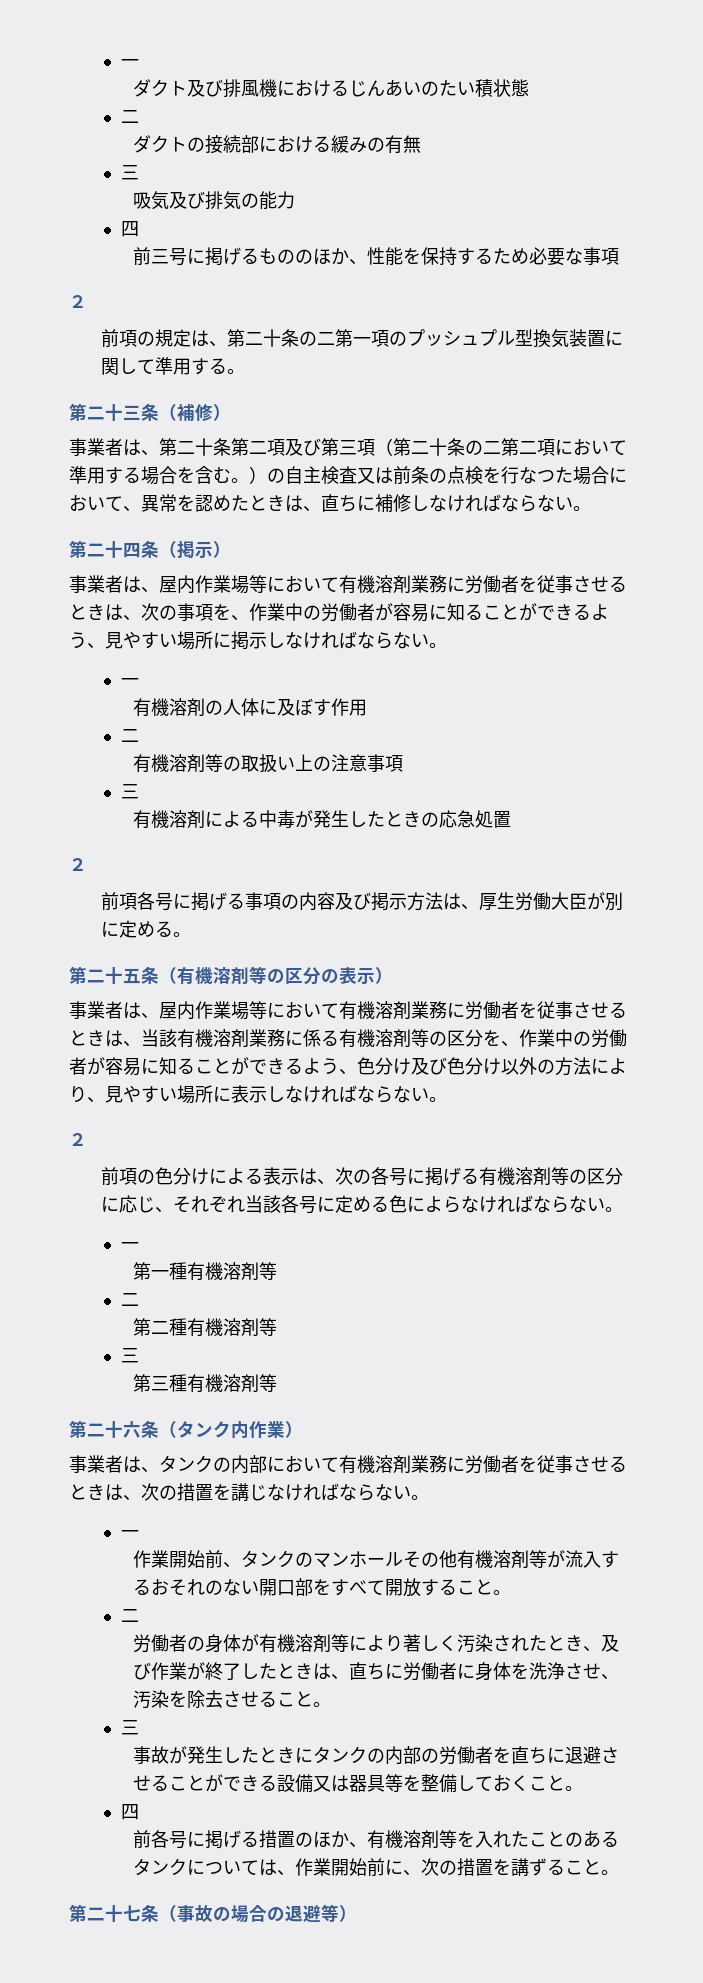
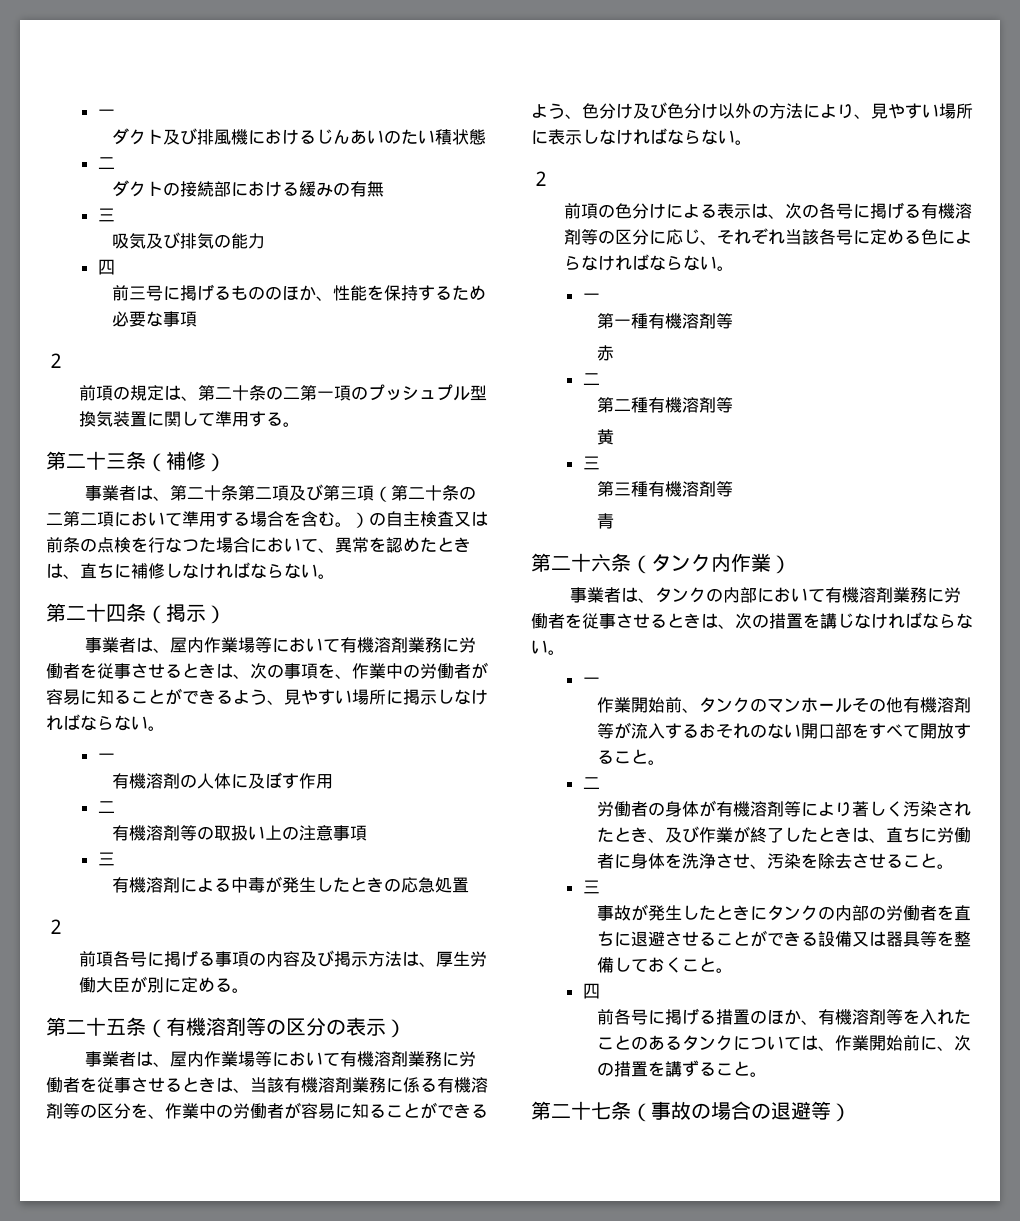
+ 赤
+ 黄
+ 青

